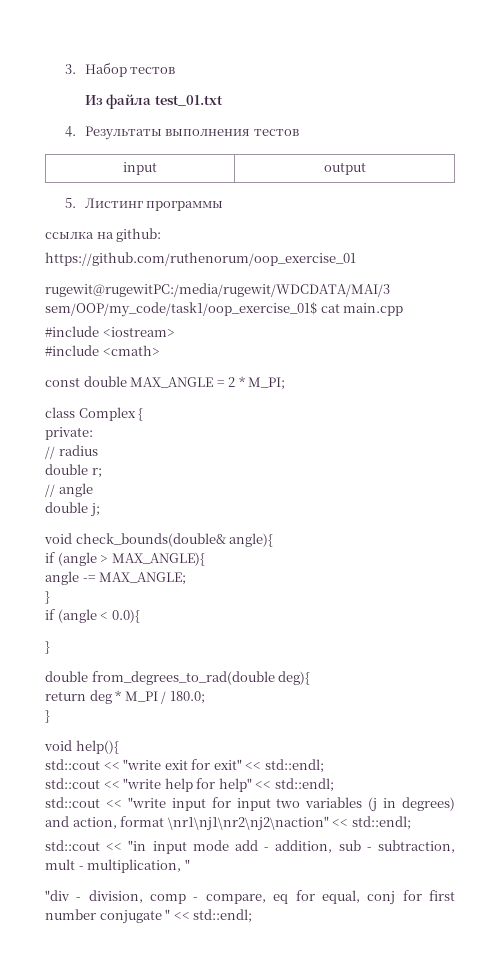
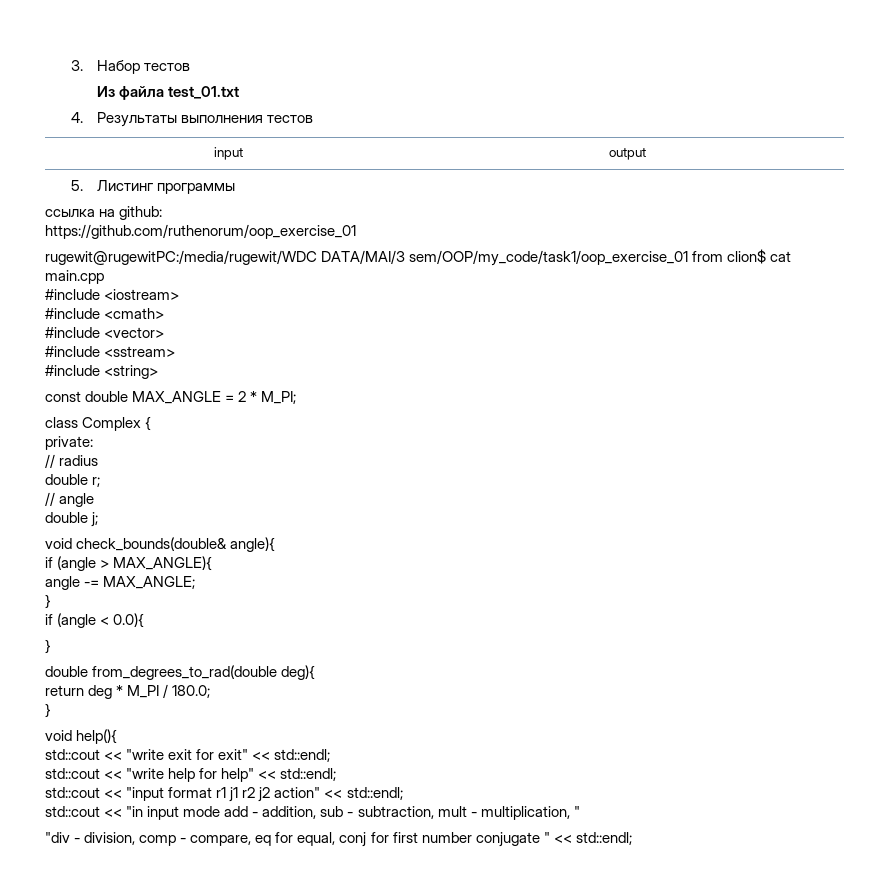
- rugewit@rugewitPC:/media/rugewit/WDCDATA/MAI/3 sem/OOP/my_code/task1/oop_exercise_01$ cat main.cpp
+ rugewit@rugewitPC:/media/rugewit/WDC DATA/MAI/3 sem/OOP/my_code/task1/oop_exercise_01 from clion$ cat main.cpp
+ #include <vector>
+ #include <sstream>
+ #include <string>
- std::cout << "write input for input two variables (j in degrees) and action, format \nr1\nj1\nr2\nj2\naction" << std::endl;
+ std::cout << "input format r1 j1 r2 j2 action" << std::endl;

